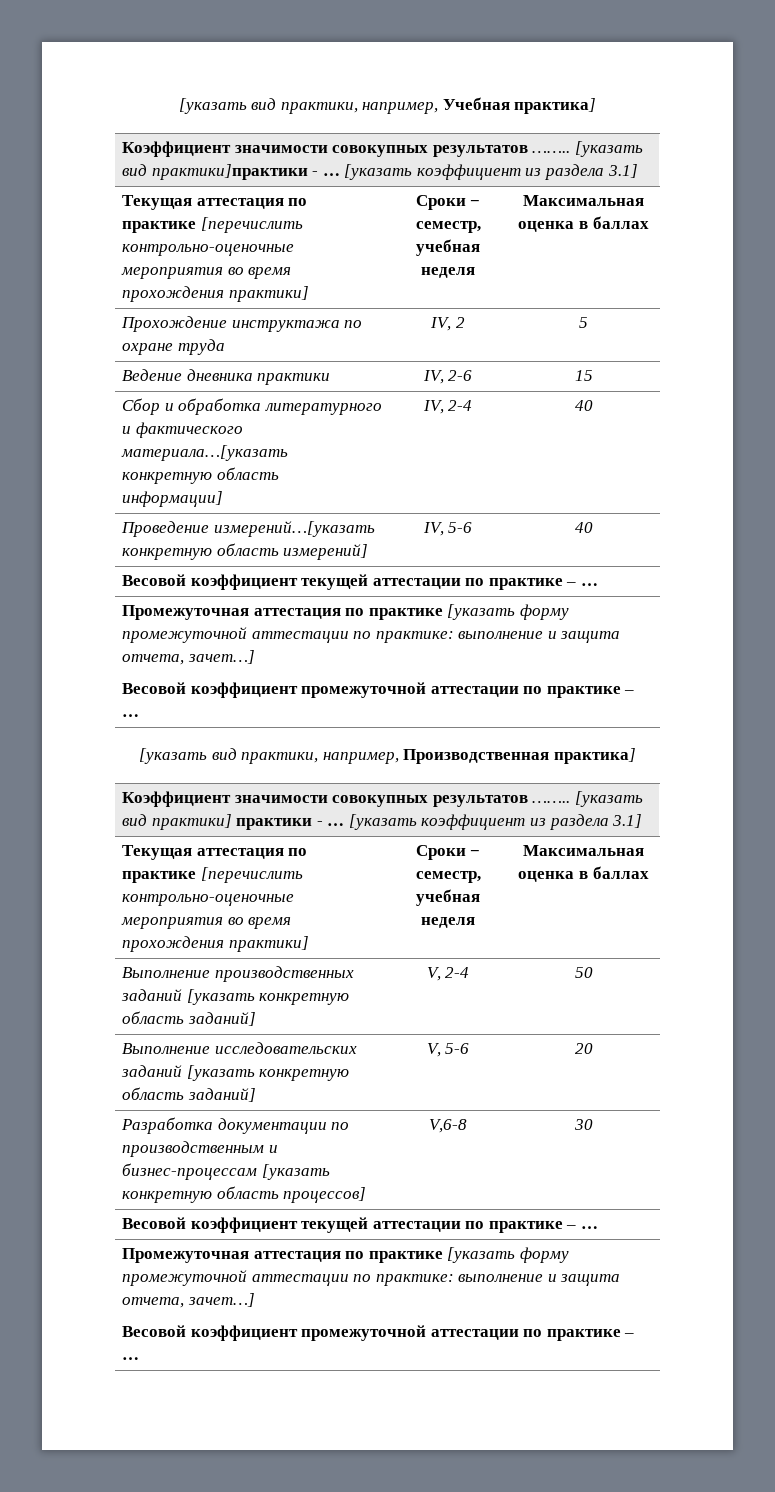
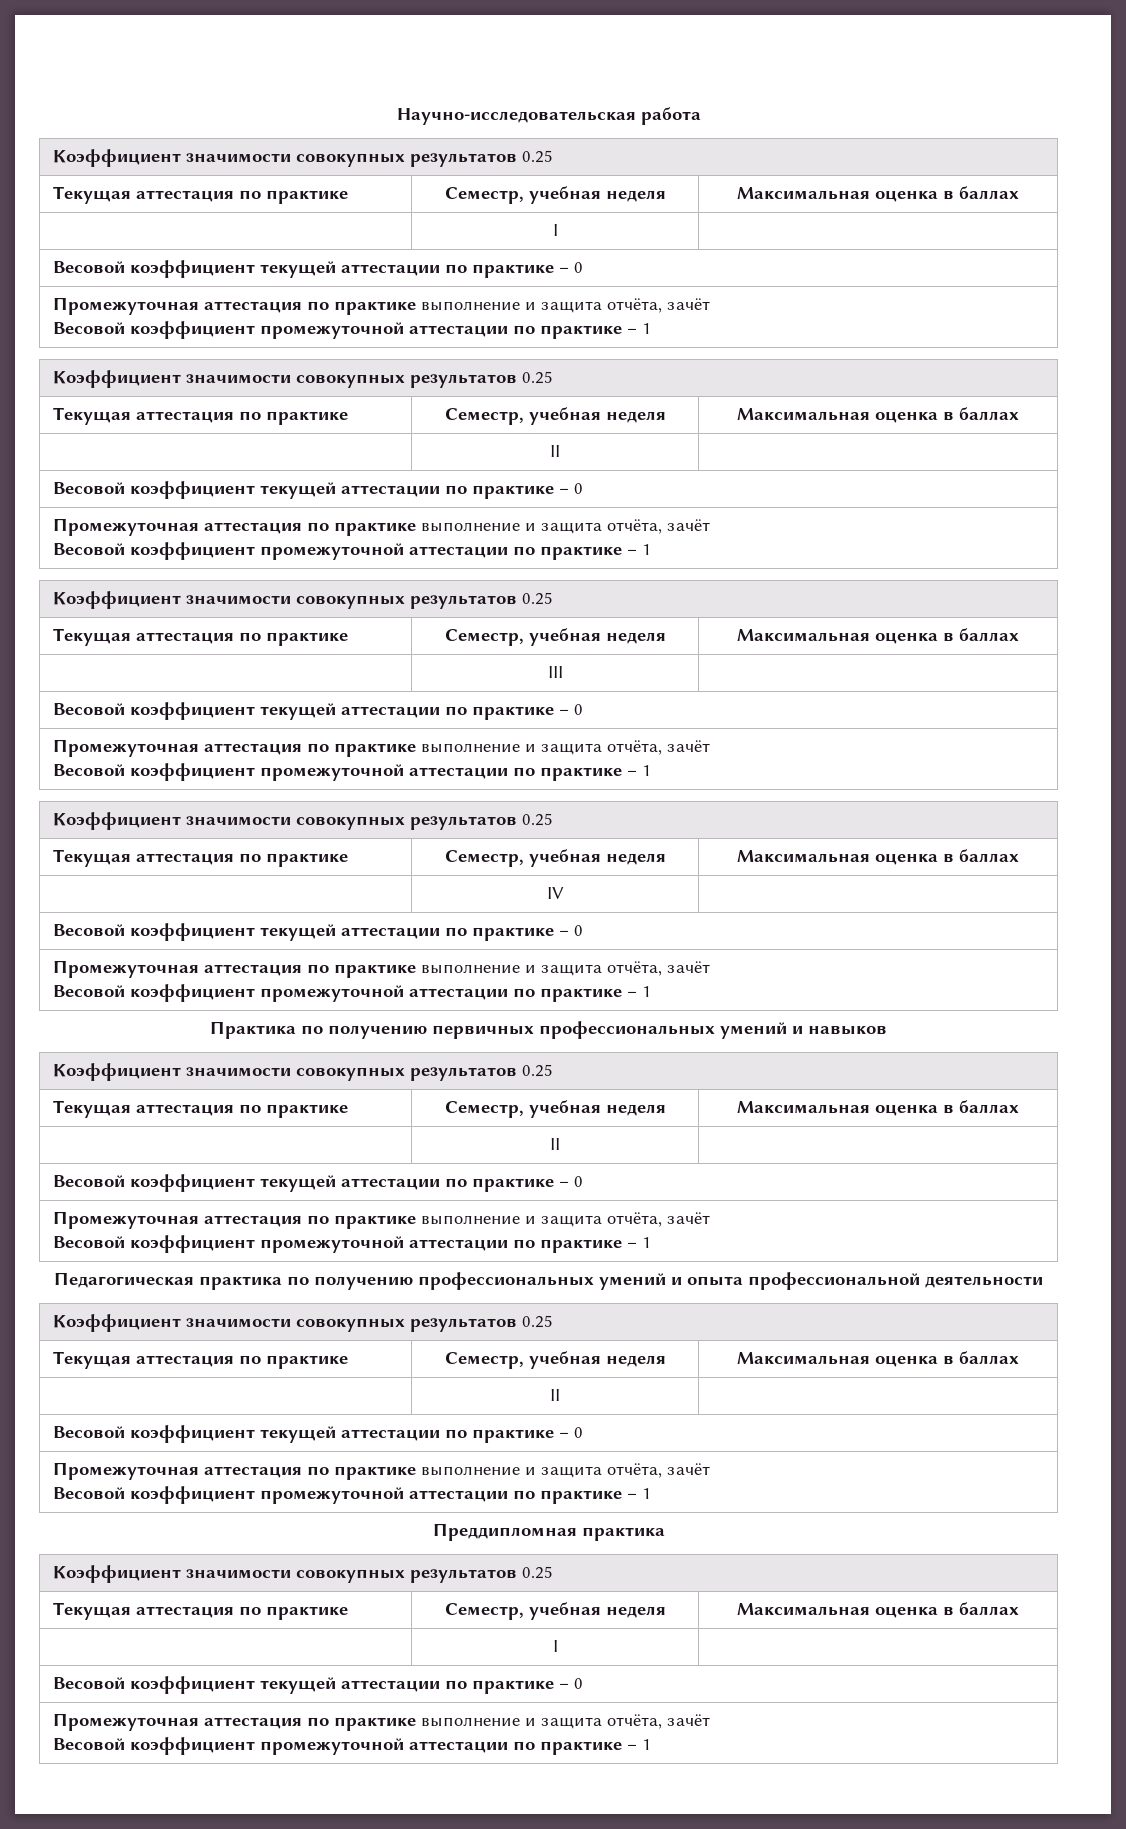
- [указать вид практики, например, Учебная практика]
- Коэффициент значимости совокупных результатов …….. [указать вид практики]практики - … [указать коэффициент из раздела 3.1]
- Текущая аттестация по практике [перечислить контрольно-оценочные мероприятия во время прохождения практики] | Сроки − семестр, учебная неделя | Максимальная оценка в баллах
- Прохождение инструктажа по охране труда | IV, 2 | 5
- Ведение дневника практики | IV, 2-6 | 15
- Сбор и обработка литературного и фактического материала…[указать конкретную область информации] | IV, 2-4 | 40
- Проведение измерений…[указать конкретную область измерений] | IV, 5-6 | 40
- Весовой коэффициент текущей аттестации по практике – …
- Промежуточная аттестация по практике [указать форму промежуточной аттестации по практике: выполнение и защита отчета, зачет…]
- Весовой коэффициент промежуточной аттестации по практике – …
- [указать вид практики, например, Производственная практика]
- Коэффициент значимости совокупных результатов …….. [указать вид практики] практики - … [указать коэффициент из раздела 3.1]
- Текущая аттестация по практике [перечислить контрольно-оценочные мероприятия во время прохождения практики] | Сроки − семестр, учебная неделя | Максимальная оценка в баллах
- Выполнение производственных заданий [указать конкретную область заданий] | V, 2-4 | 50
- Выполнение исследовательских заданий [указать конкретную область заданий] | V, 5-6 | 20
- Разработка документации по производственным и бизнес-процессам [указать конкретную область процессов] | V,6-8 | 30
- Весовой коэффициент текущей аттестации по практике – …
- Промежуточная аттестация по практике [указать форму промежуточной аттестации по практике: выполнение и защита отчета, зачет…]
- Весовой коэффициент промежуточной аттестации по практике – …
+ Научно-исследовательская работа
+ Коэффициент значимости совокупных результатов 0.25
+ Текущая аттестация по практике | Семестр, учебная неделя | Максимальная оценка в баллах
+ | I |
+ Весовой коэффициент текущей аттестации по практике – 0
+ Промежуточная аттестация по практике выполнение и защита отчёта, зачёт
+ Весовой коэффициент промежуточной аттестации по практике – 1
+ Коэффициент значимости совокупных результатов 0.25
+ Текущая аттестация по практике | Семестр, учебная неделя | Максимальная оценка в баллах
+ | II |
+ Весовой коэффициент текущей аттестации по практике – 0
+ Промежуточная аттестация по практике выполнение и защита отчёта, зачёт
+ Весовой коэффициент промежуточной аттестации по практике – 1
+ Коэффициент значимости совокупных результатов 0.25
+ Текущая аттестация по практике | Семестр, учебная неделя | Максимальная оценка в баллах
+ | III |
+ Весовой коэффициент текущей аттестации по практике – 0
+ Промежуточная аттестация по практике выполнение и защита отчёта, зачёт
+ Весовой коэффициент промежуточной аттестации по практике – 1
+ Коэффициент значимости совокупных результатов 0.25
+ Текущая аттестация по практике | Семестр, учебная неделя | Максимальная оценка в баллах
+ | IV |
+ Весовой коэффициент текущей аттестации по практике – 0
+ Промежуточная аттестация по практике выполнение и защита отчёта, зачёт
+ Весовой коэффициент промежуточной аттестации по практике – 1
+ Практика по получению первичных профессиональных умений и навыков
+ Коэффициент значимости совокупных результатов 0.25
+ Текущая аттестация по практике | Семестр, учебная неделя | Максимальная оценка в баллах
+ | II |
+ Весовой коэффициент текущей аттестации по практике – 0
+ Промежуточная аттестация по практике выполнение и защита отчёта, зачёт
+ Весовой коэффициент промежуточной аттестации по практике – 1
+ Педагогическая практика по получению профессиональных умений и опыта профессиональной деятельности
+ Коэффициент значимости совокупных результатов 0.25
+ Текущая аттестация по практике | Семестр, учебная неделя | Максимальная оценка в баллах
+ | II |
+ Весовой коэффициент текущей аттестации по практике – 0
+ Промежуточная аттестация по практике выполнение и защита отчёта, зачёт
+ Весовой коэффициент промежуточной аттестации по практике – 1
+ Преддипломная практика
+ Коэффициент значимости совокупных результатов 0.25
+ Текущая аттестация по практике | Семестр, учебная неделя | Максимальная оценка в баллах
+ | I |
+ Весовой коэффициент текущей аттестации по практике – 0
+ Промежуточная аттестация по практике выполнение и защита отчёта, зачёт
+ Весовой коэффициент промежуточной аттестации по практике – 1

